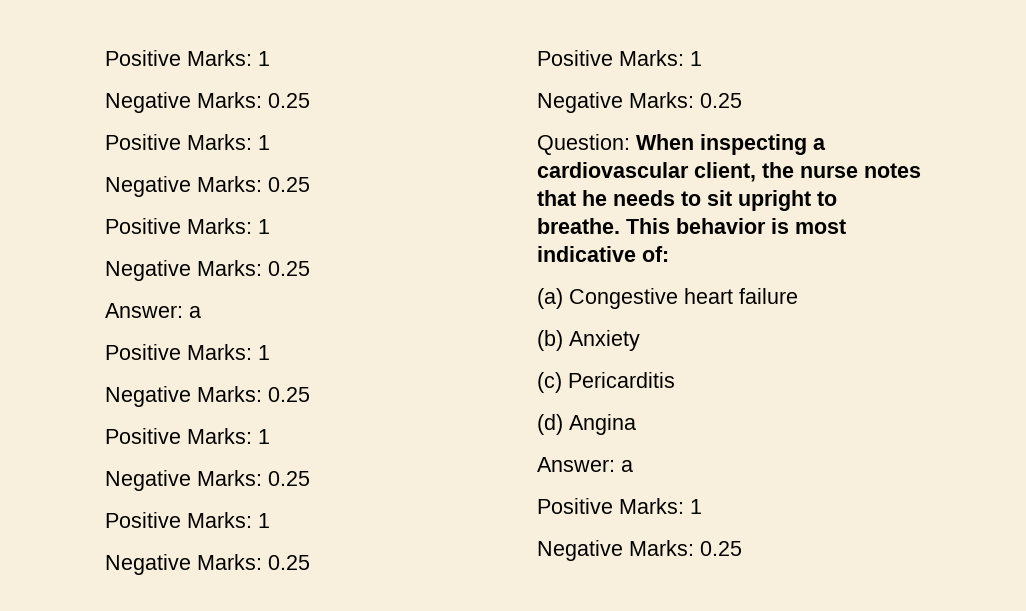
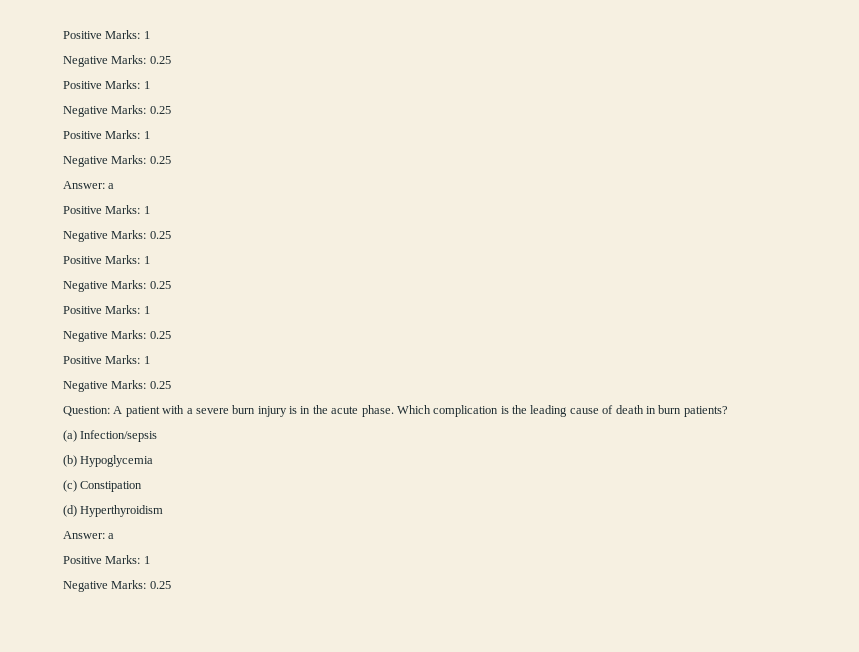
- Question: When inspecting a cardiovascular client, the nurse notes that he needs to sit upright to breathe. This behavior is most indicative of:
- (a) Congestive heart failure
+ Question: A patient with a severe burn injury is in the acute phase. Which complication is the leading cause of death in burn patients?
+ (a) Infection/sepsis
- (b) Anxiety
+ (b) Hypoglycemia
- (c) Pericarditis
+ (c) Constipation
- (d) Angina
+ (d) Hyperthyroidism

